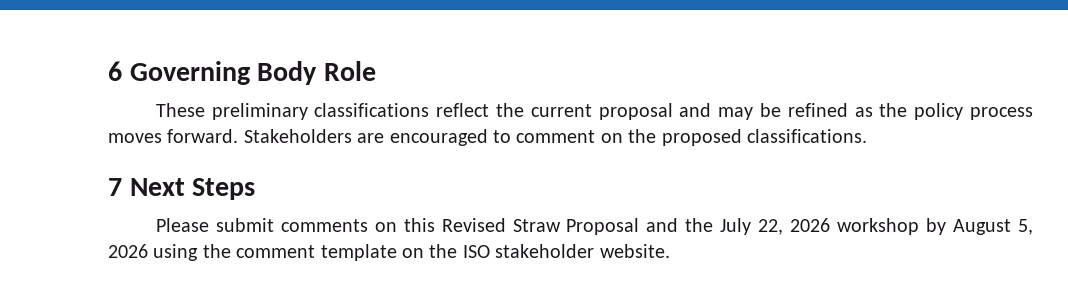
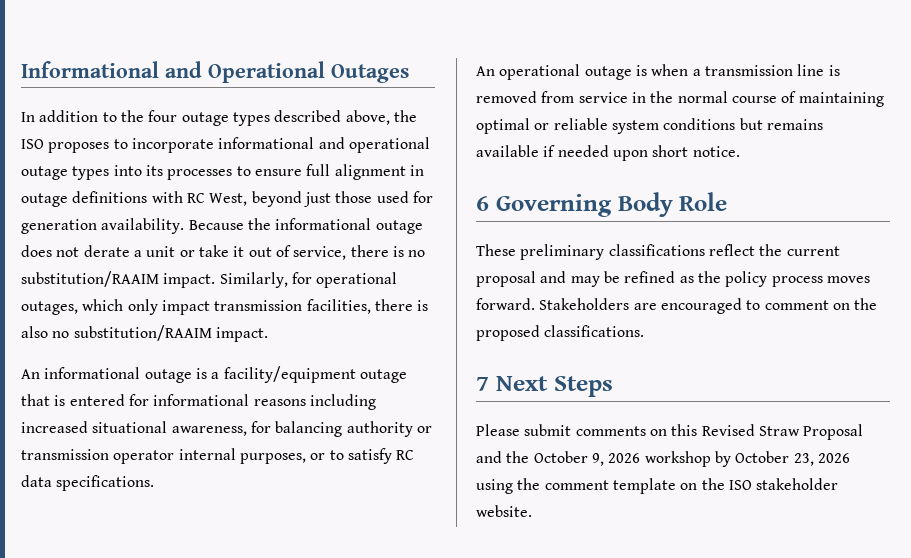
+ Informational and Operational Outages
+ In addition to the four outage types described above, the ISO proposes to incorporate informational and operational outage types into its processes to ensure full alignment in outage definitions with RC West, beyond just those used for generation availability. Because the informational outage does not derate a unit or take it out of service, there is no substitution/RAAIM impact. Similarly, for operational outages, which only impact transmission facilities, there is also no substitution/RAAIM impact.
+ An informational outage is a facility/equipment outage that is entered for informational reasons including increased situational awareness, for balancing authority or transmission operator internal purposes, or to satisfy RC data specifications.
+ An operational outage is when a transmission line is removed from service in the normal course of maintaining optimal or reliable system conditions but remains available if needed upon short notice.
- Please submit comments on this Revised Straw Proposal and the July 22, 2026 workshop by August 5, 2026 using the comment template on the ISO stakeholder website.
+ Please submit comments on this Revised Straw Proposal and the October 9, 2026 workshop by October 23, 2026 using the comment template on the ISO stakeholder website.

